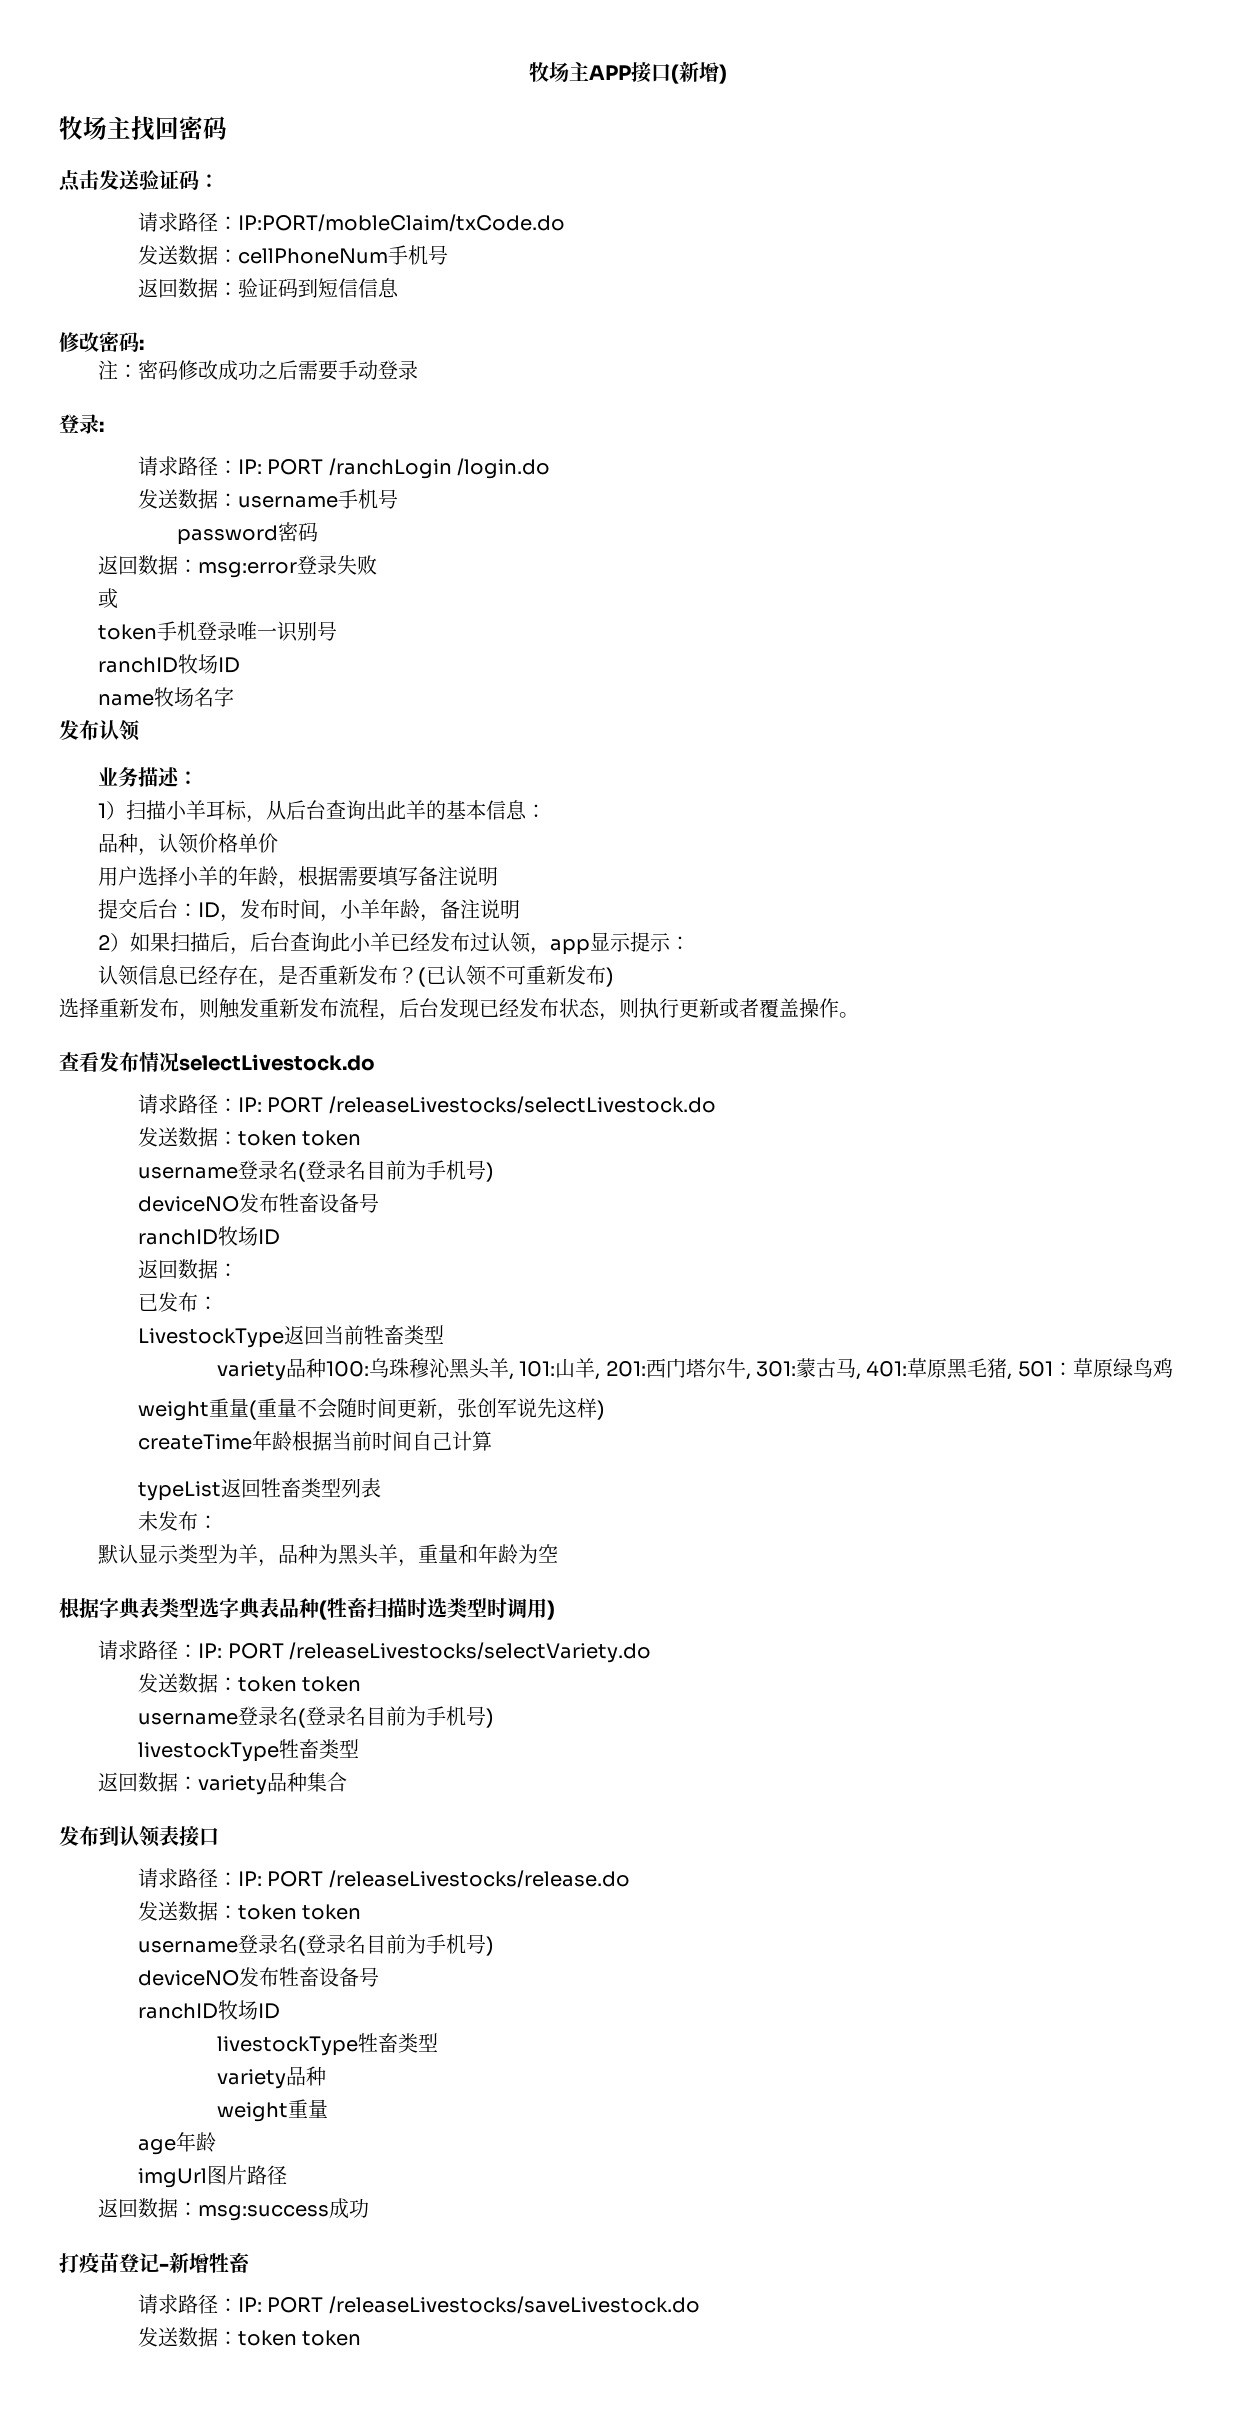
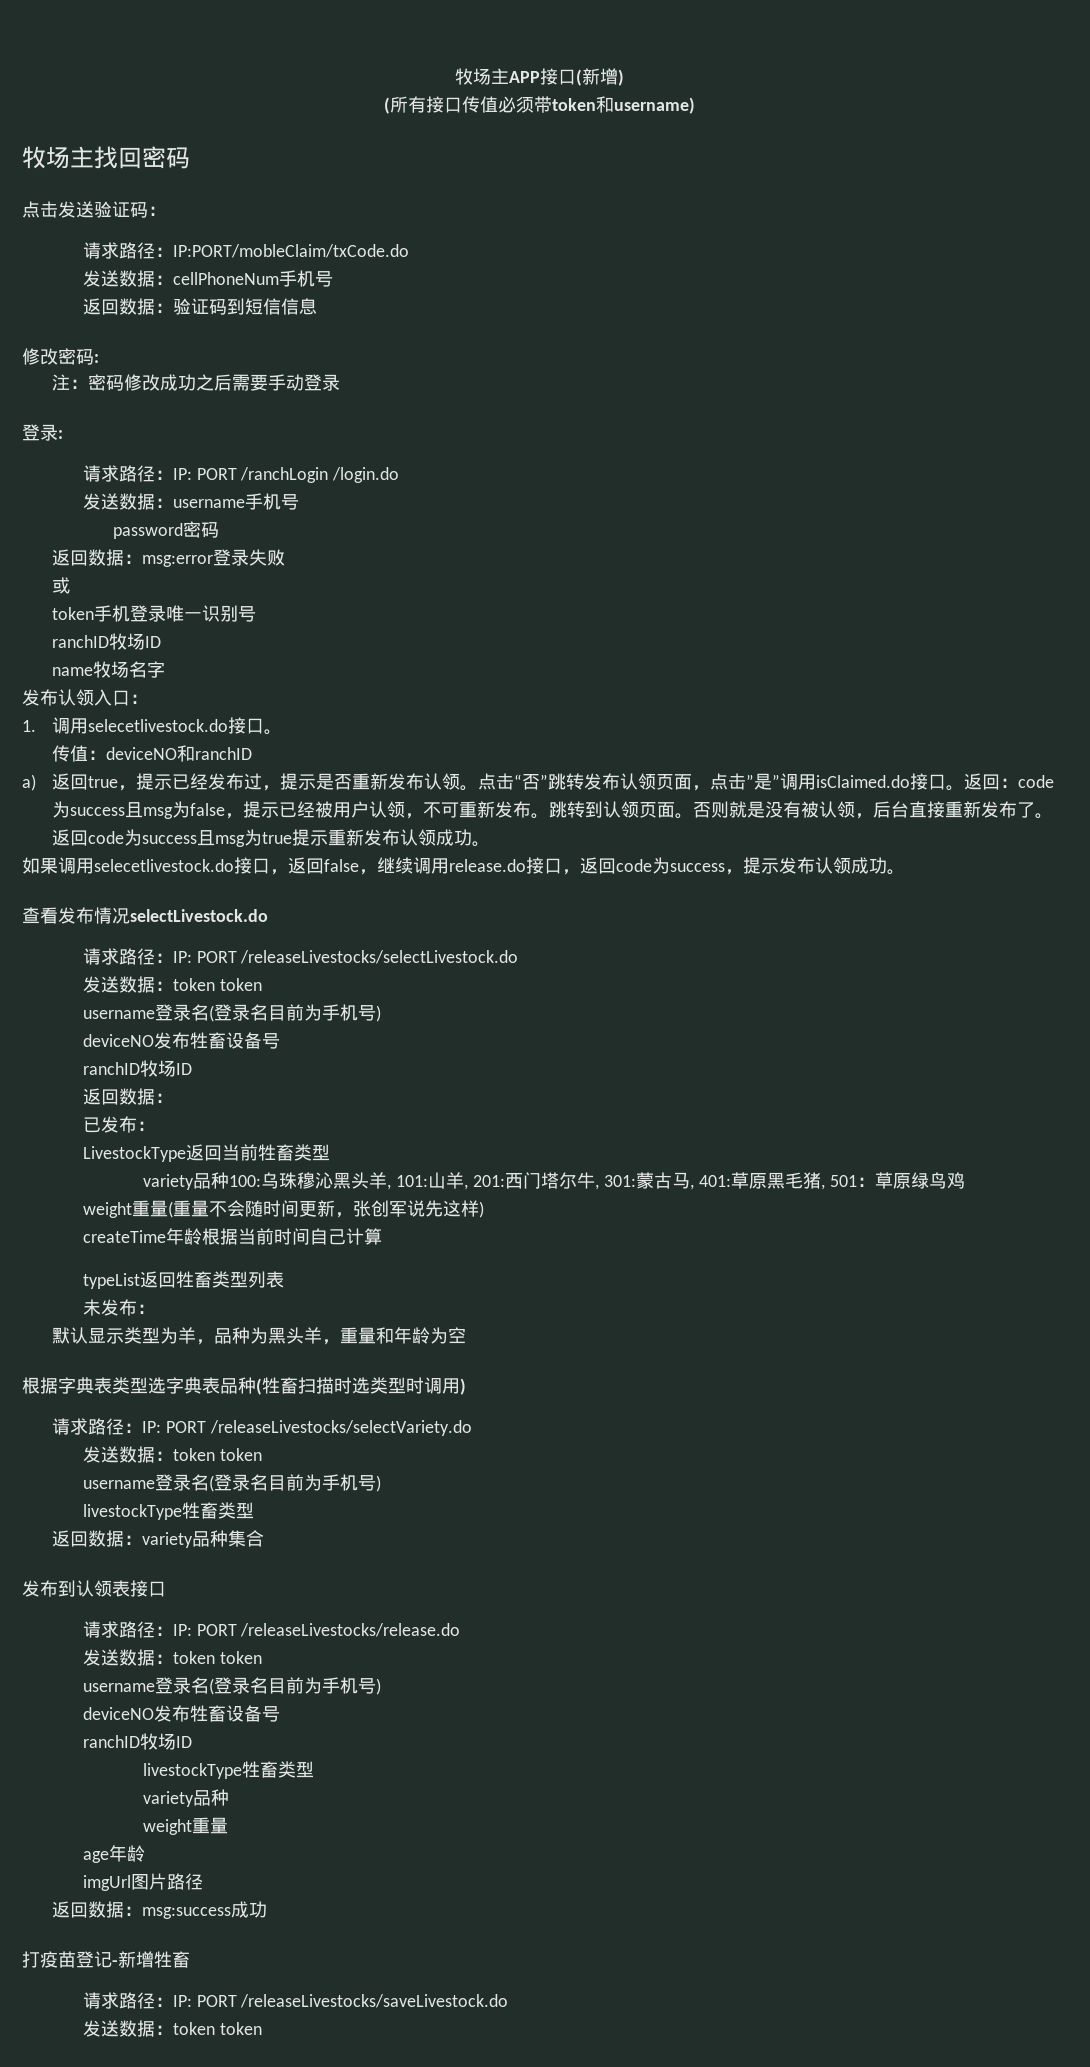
+ (所有接口传值必须带token和username)
- 发布认领
- 业务描述：
- 1）扫描小羊耳标，从后台查询出此羊的基本信息：
- 品种，认领价格单价
- 用户选择小羊的年龄，根据需要填写备注说明
- 提交后台：ID，发布时间，小羊年龄，备注说明
- 2）如果扫描后，后台查询此小羊已经发布过认领，app显示提示：
- 认领信息已经存在，是否重新发布？(已认领不可重新发布)
- 选择重新发布，则触发重新发布流程，后台发现已经发布状态，则执行更新或者覆盖操作。
+ 发布认领入口：
+ 1.调用selecetlivestock.do接口。
+ 传值：deviceNO和ranchID
+ a)返回true，提示已经发布过，提示是否重新发布认领。点击“否”跳转发布认领页面，点击”是”调用isClaimed.do接口。返回：code为success且msg为false，提示已经被用户认领，不可重新发布。跳转到认领页面。否则就是没有被认领，后台直接重新发布了。返回code为success且msg为true提示重新发布认领成功。
+ 如果调用selecetlivestock.do接口，返回false，继续调用release.do接口，返回code为success，提示发布认领成功。

